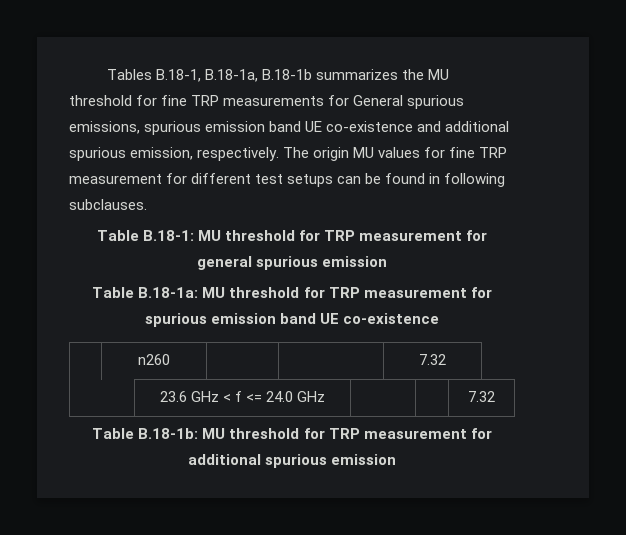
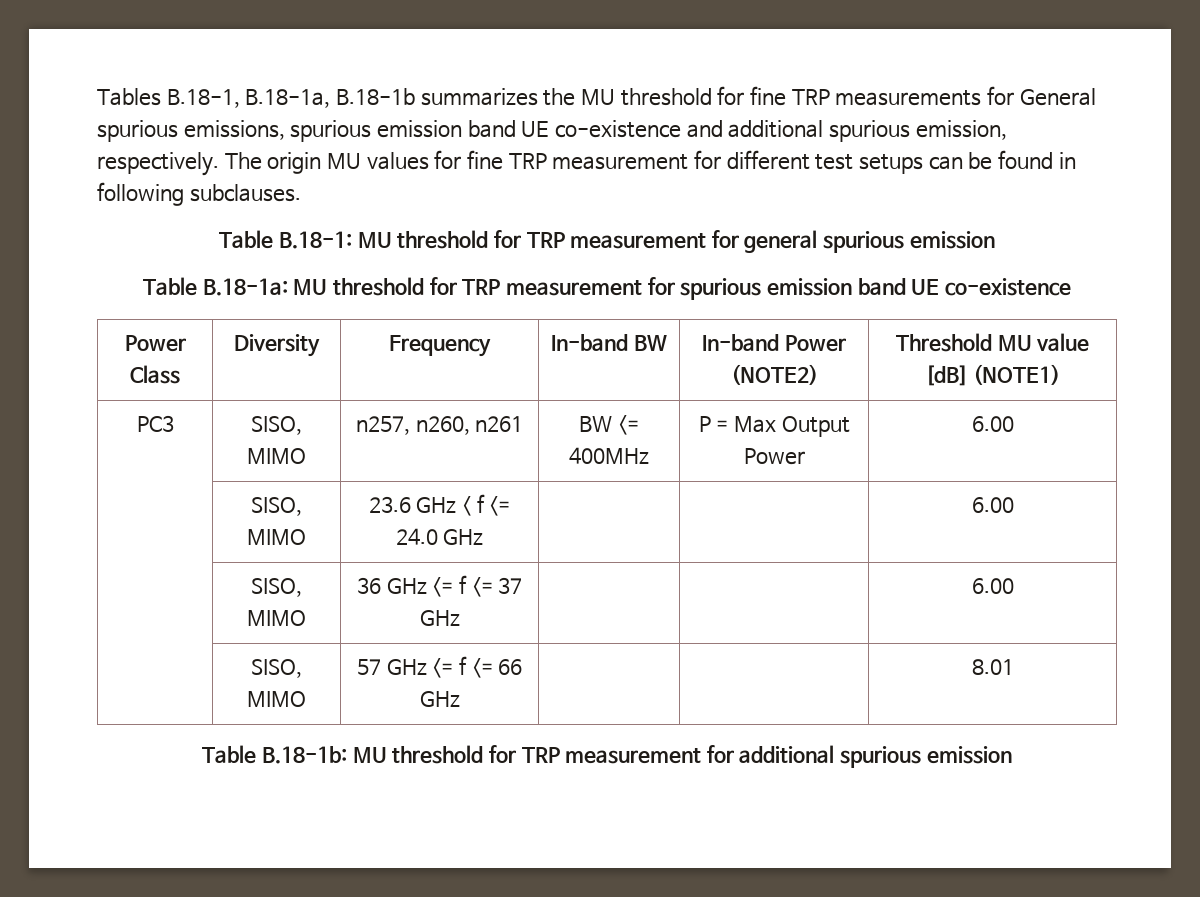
- | n260 | | | 7.32
- | 23.6 GHz < f <= 24.0 GHz | | | 7.32
+ Power Class | Diversity | Frequency | In-band BW | In-band Power (NOTE2) | Threshold MU value [dB] (NOTE1)
+ PC3 | SISO, MIMO | n257, n260, n261 | BW <= 400MHz | P = Max Output Power | 6.00
+ | SISO, MIMO | 23.6 GHz < f <= 24.0 GHz | | | 6.00
+ | SISO, MIMO | 36 GHz <= f <= 37 GHz | | | 6.00
+ | SISO, MIMO | 57 GHz <= f <= 66 GHz | | | 8.01

